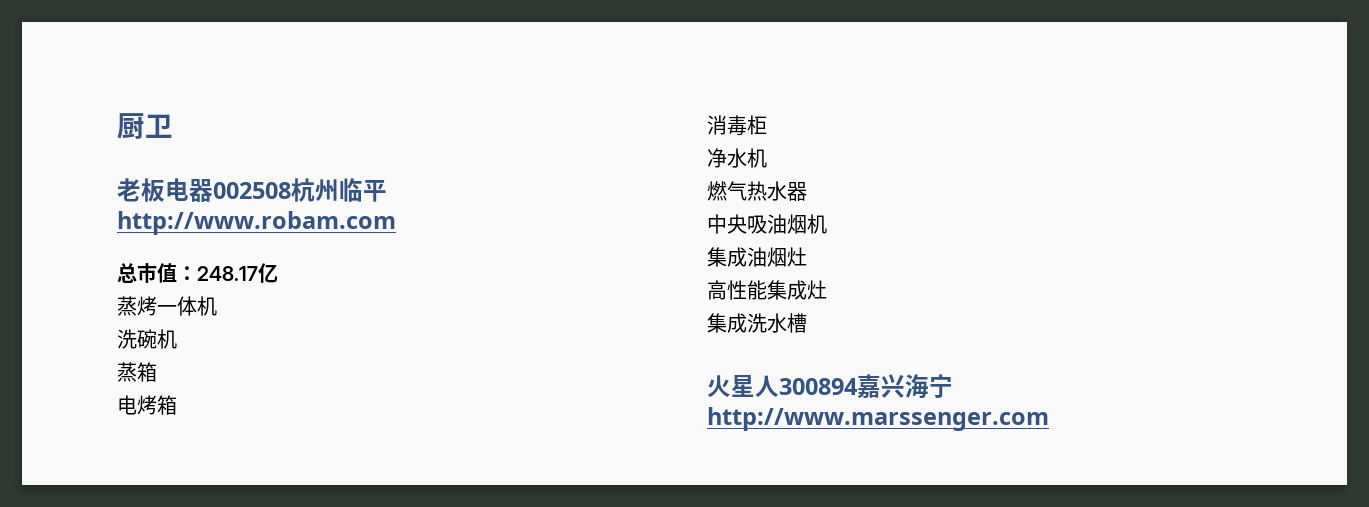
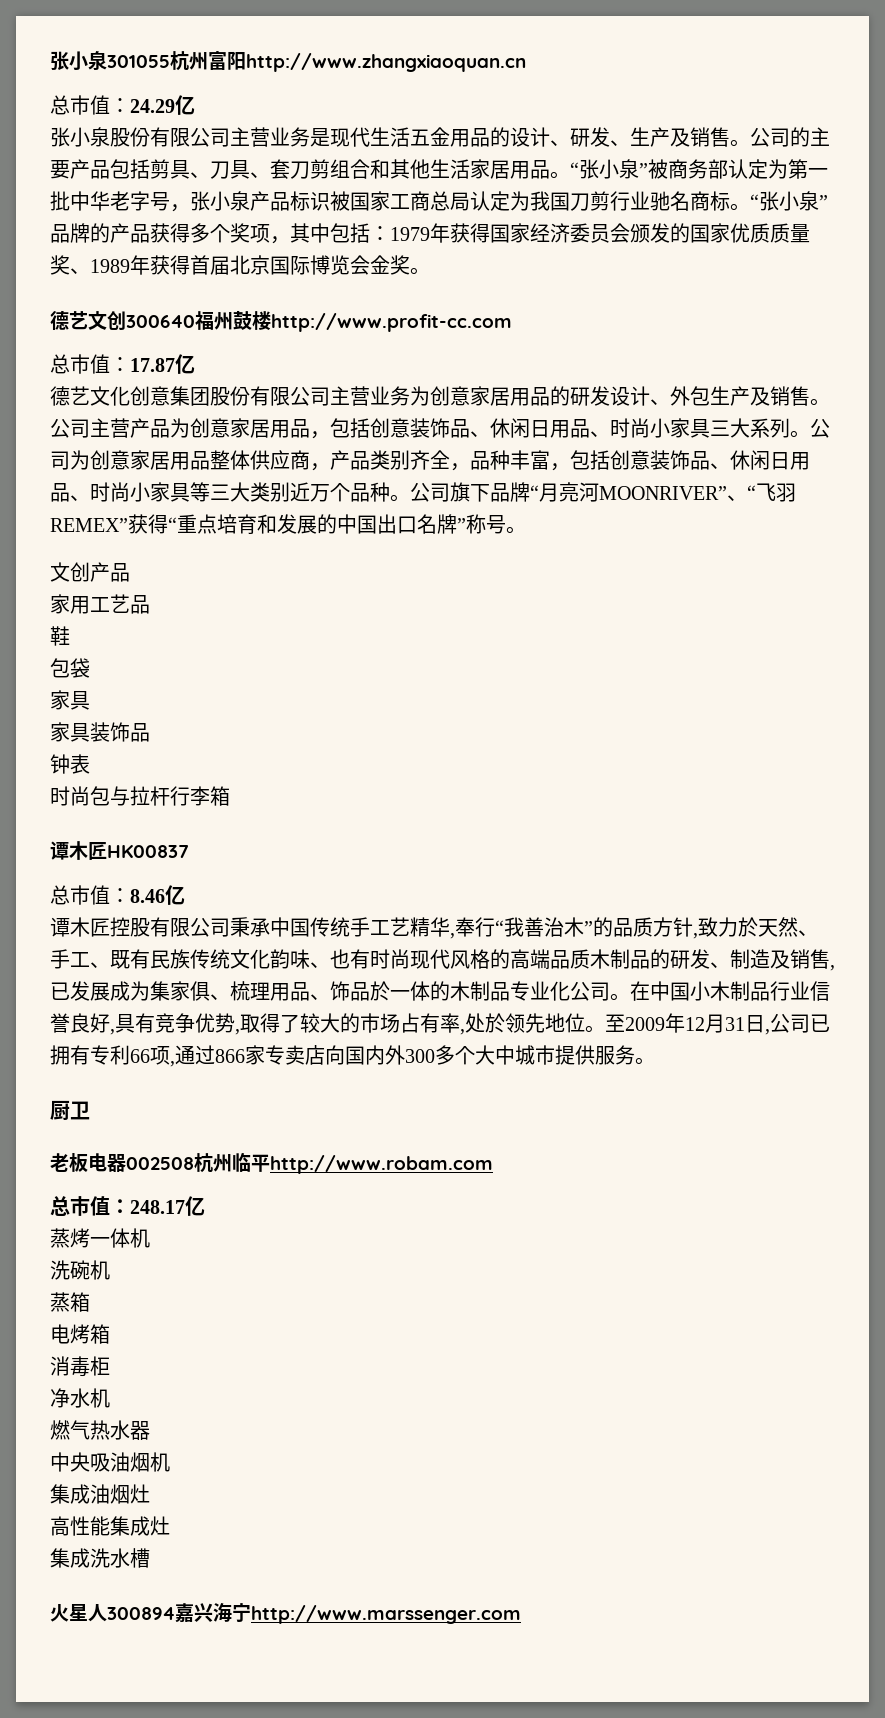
+ 张小泉301055杭州富阳http://www.zhangxiaoquan.cn
+ 总市值：24.29亿
+ 张小泉股份有限公司主营业务是现代生活五金用品的设计、研发、生产及销售。公司的主要产品包括剪具、刀具、套刀剪组合和其他生活家居用品。“张小泉”被商务部认定为第一批中华老字号，张小泉产品标识被国家工商总局认定为我国刀剪行业驰名商标。“张小泉”品牌的产品获得多个奖项，其中包括：1979年获得国家经济委员会颁发的国家优质质量奖、1989年获得首届北京国际博览会金奖。
+ 德艺文创300640福州鼓楼http://www.profit-cc.com
+ 总市值：17.87亿
+ 德艺文化创意集团股份有限公司主营业务为创意家居用品的研发设计、外包生产及销售。公司主营产品为创意家居用品，包括创意装饰品、休闲日用品、时尚小家具三大系列。公司为创意家居用品整体供应商，产品类别齐全，品种丰富，包括创意装饰品、休闲日用品、时尚小家具等三大类别近万个品种。公司旗下品牌“月亮河MOONRIVER”、“飞羽REMEX”获得“重点培育和发展的中国出口名牌”称号。
+ 文创产品
+ 家用工艺品
+ 鞋
+ 包袋
+ 家具
+ 家具装饰品
+ 钟表
+ 时尚包与拉杆行李箱
+ 谭木匠HK00837
+ 总市值：8.46亿
+ 谭木匠控股有限公司秉承中国传统手工艺精华,奉行“我善治木”的品质方针,致力於天然、手工、既有民族传统文化韵味、也有时尚现代风格的高端品质木制品的研发、制造及销售,已发展成为集家俱、梳理用品、饰品於一体的木制品专业化公司。在中国小木制品行业信誉良好,具有竞争优势,取得了较大的市场占有率,处於领先地位。至2009年12月31日,公司已拥有专利66项,通过866家专卖店向国内外300多个大中城市提供服务。

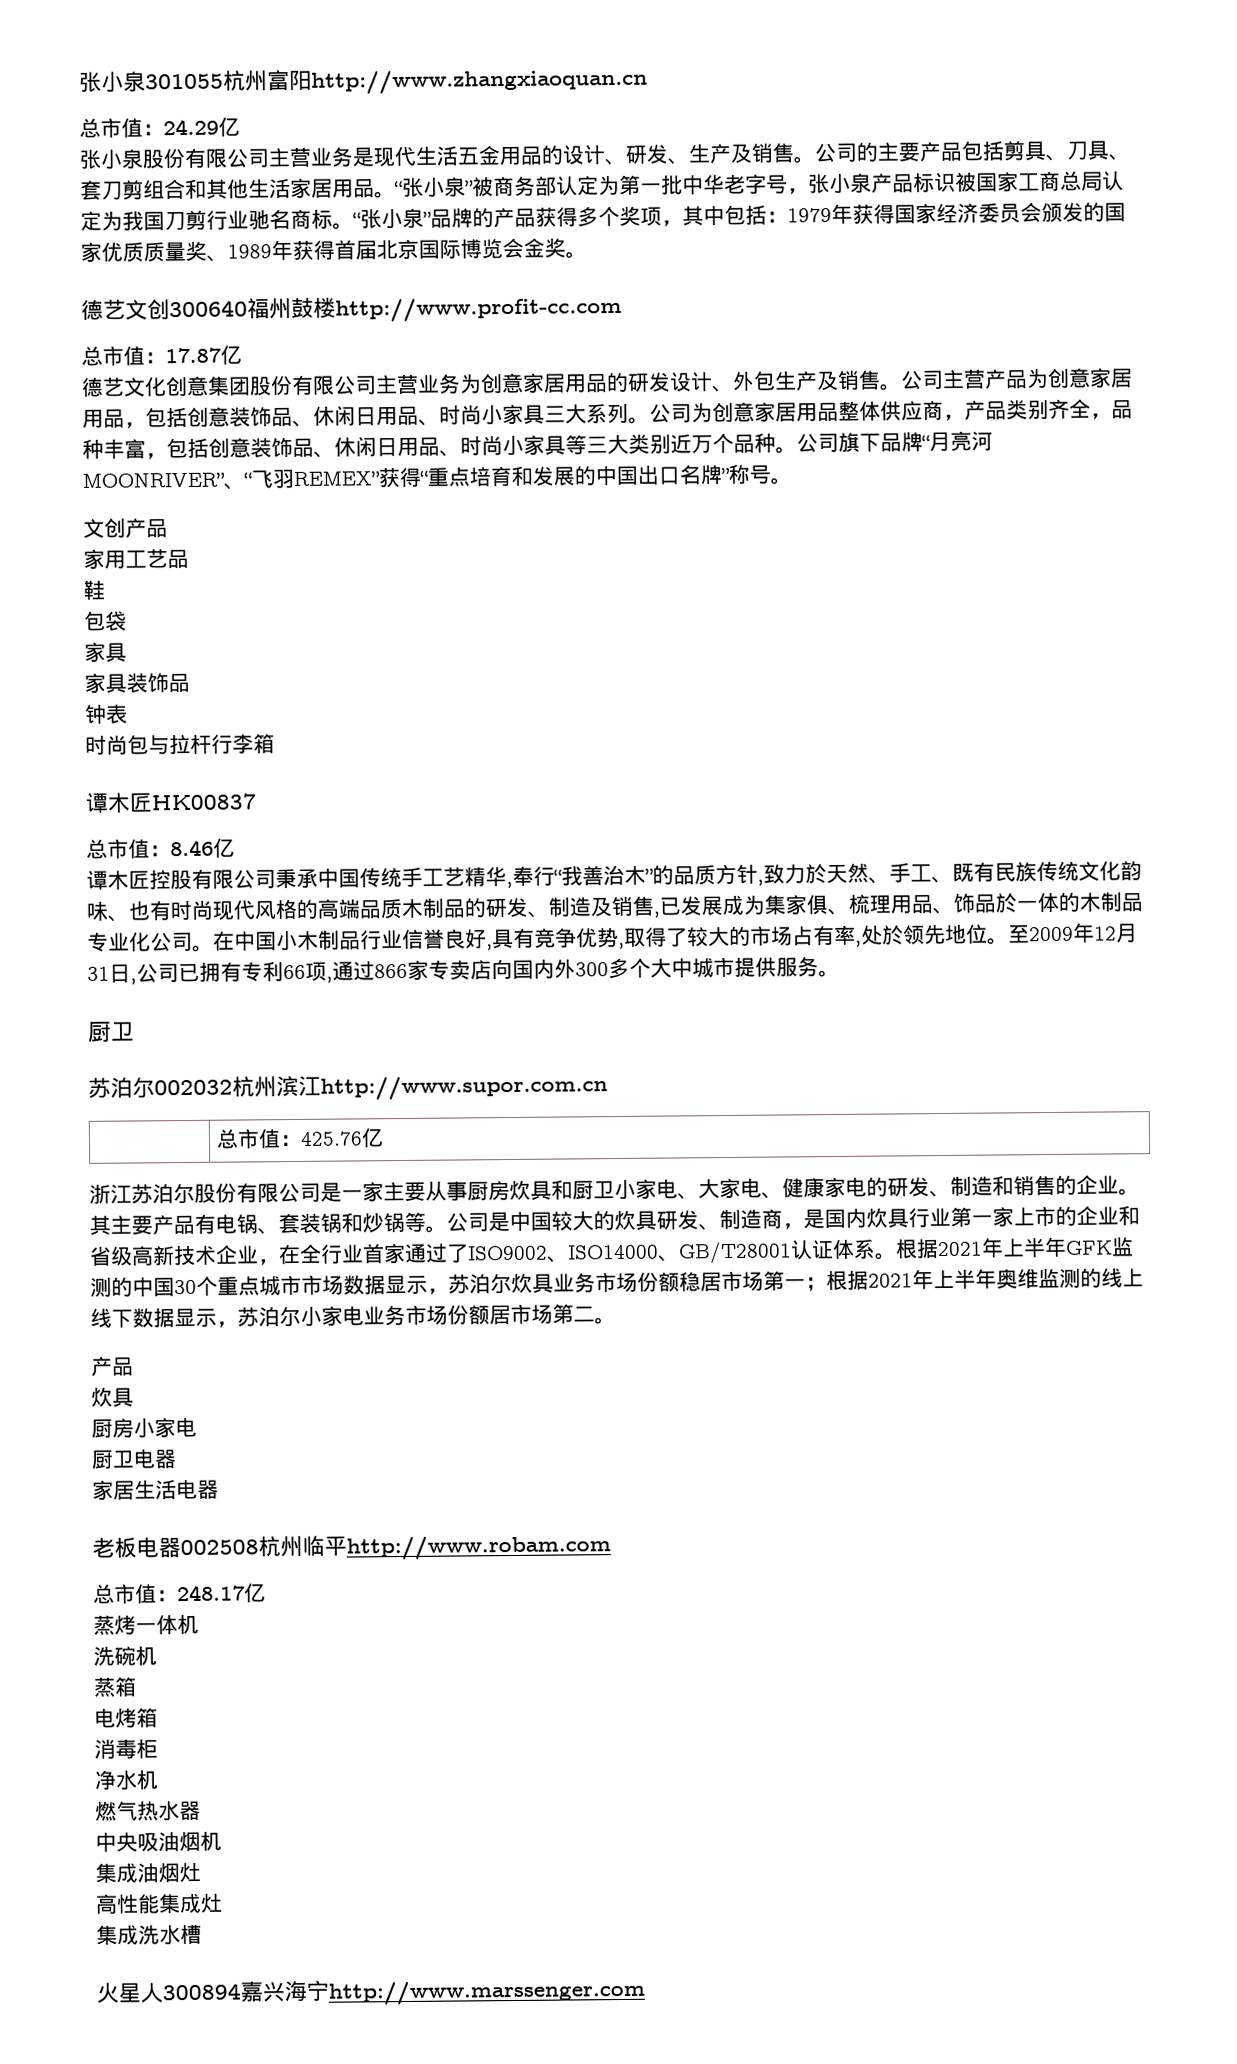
+ 苏泊尔002032杭州滨江http://www.supor.com.cn
+ | 总市值：425.76亿
+ 浙江苏泊尔股份有限公司是一家主要从事厨房炊具和厨卫小家电、大家电、健康家电的研发、制造和销售的企业。其主要产品有电锅、套装锅和炒锅等。公司是中国较大的炊具研发、制造商，是国内炊具行业第一家上市的企业和省级高新技术企业，在全行业首家通过了ISO9002、ISO14000、GB/T28001认证体系。根据2021年上半年GFK监测的中国30个重点城市市场数据显示，苏泊尔炊具业务市场份额稳居市场第一；根据2021年上半年奥维监测的线上线下数据显示，苏泊尔小家电业务市场份额居市场第二。
+ 产品
+ 炊具
+ 厨房小家电
+ 厨卫电器
+ 家居生活电器

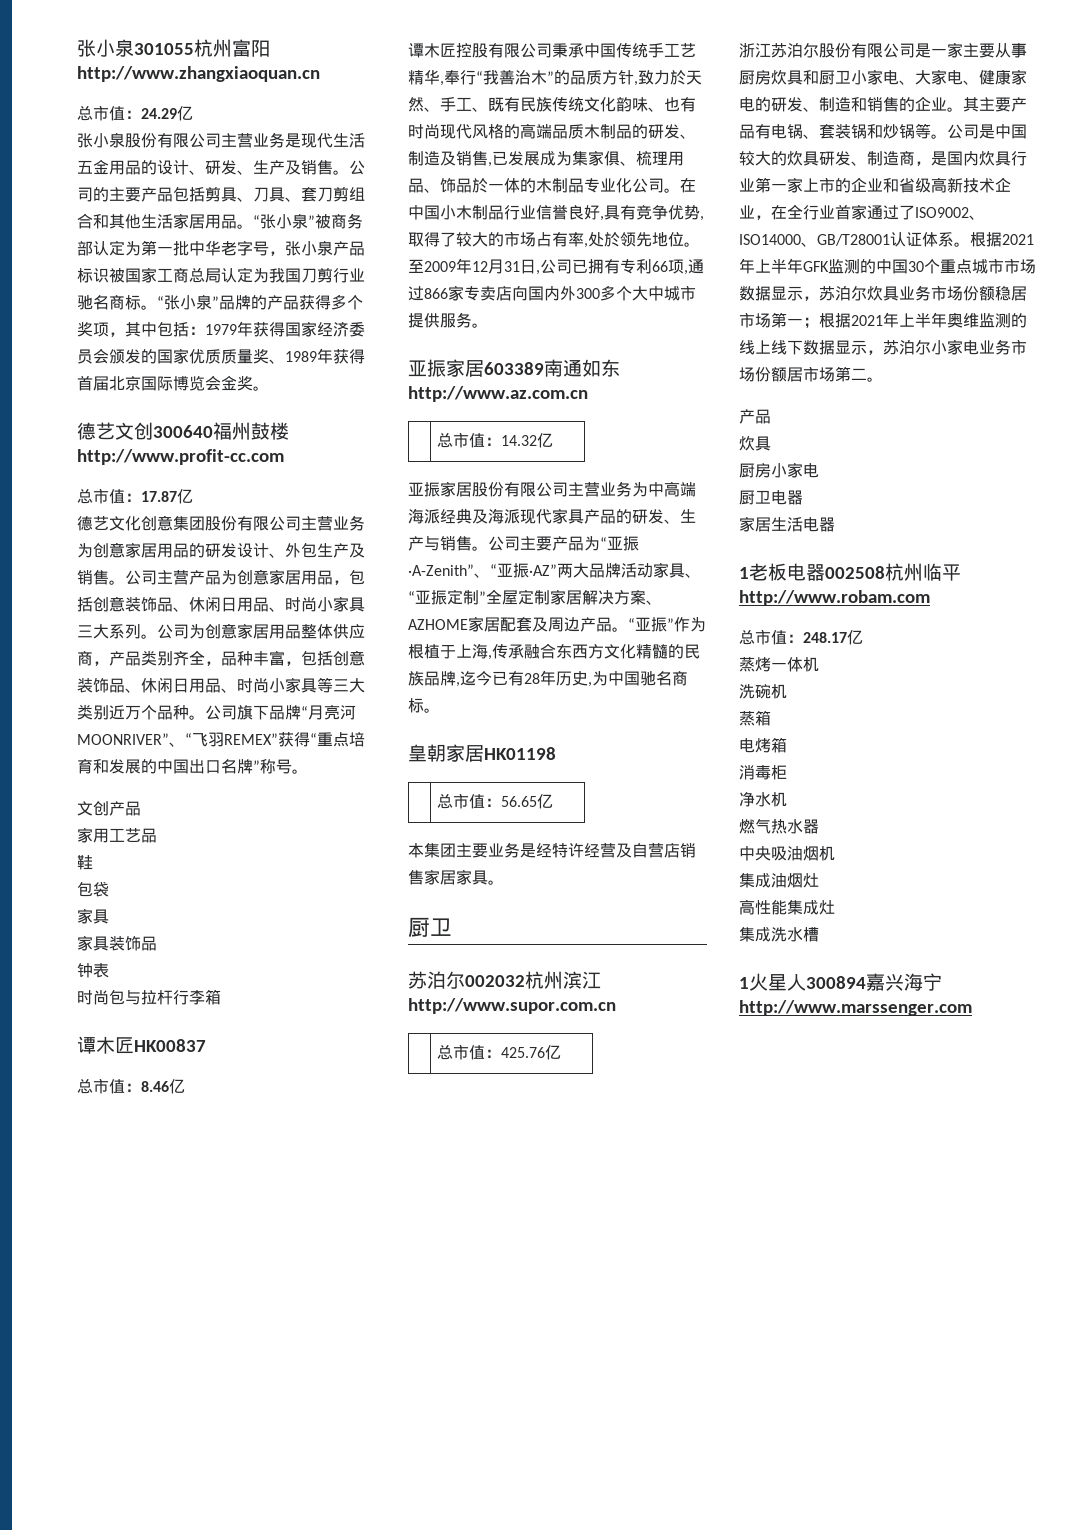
+ 亚振家居603389南通如东http://www.az.com.cn
+ | 总市值：14.32亿
+ 亚振家居股份有限公司主营业务为中高端海派经典及海派现代家具产品的研发、生产与销售。公司主要产品为“亚振·A-Zenith”、“亚振·AZ”两大品牌活动家具、“亚振定制”全屋定制家居解决方案、AZHOME家居配套及周边产品。“亚振”作为根植于上海,传承融合东西方文化精髓的民族品牌,迄今已有28年历史,为中国驰名商标。
+ 皇朝家居HK01198
+ | 总市值：56.65亿
+ 本集团主要业务是经特许经营及自营店销售家居家具。
- 老板电器002508杭州临平http://www.robam.com
+ 1老板电器002508杭州临平http://www.robam.com
- 火星人300894嘉兴海宁http://www.marssenger.com
+ 1火星人300894嘉兴海宁http://www.marssenger.com

